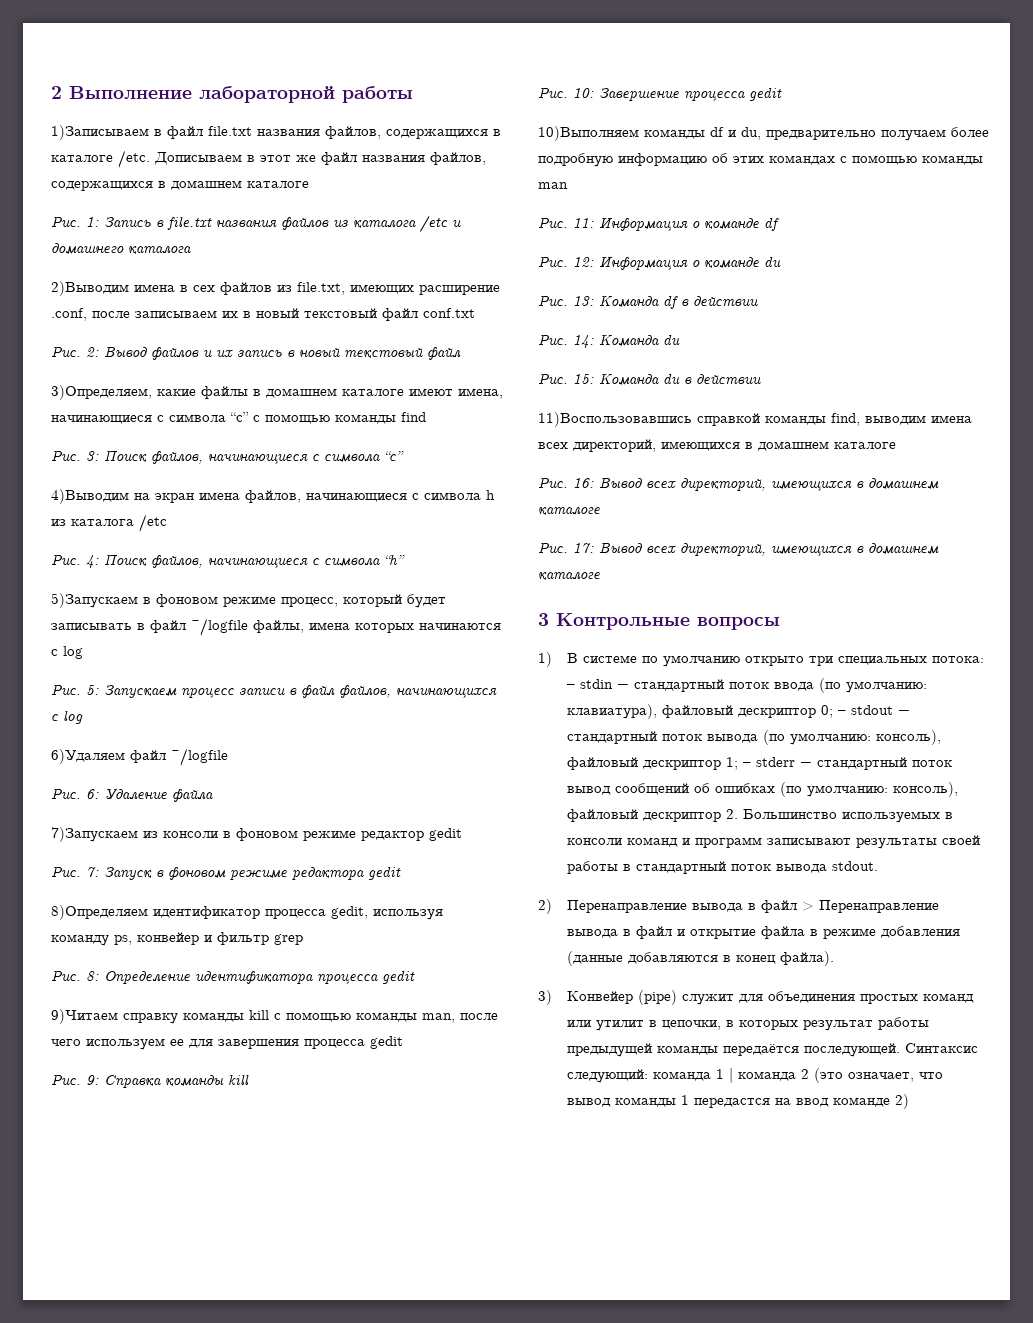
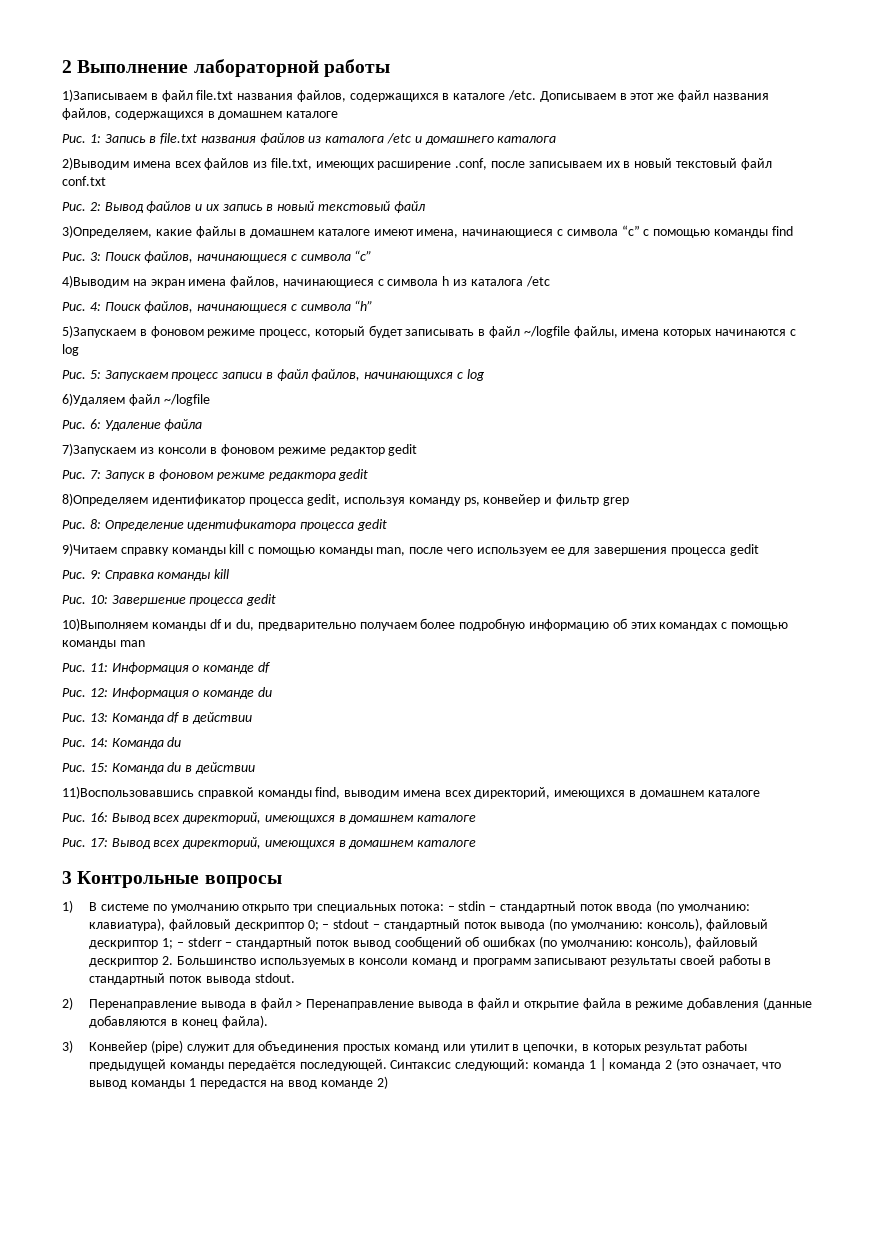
- 2)Выводим имена в сех файлов из file.txt, имеющих расширение .conf, после записываем их в новый текстовый файл conf.txt
+ 2)Выводим имена всех файлов из file.txt, имеющих расширение .conf, после записываем их в новый текстовый файл conf.txt

